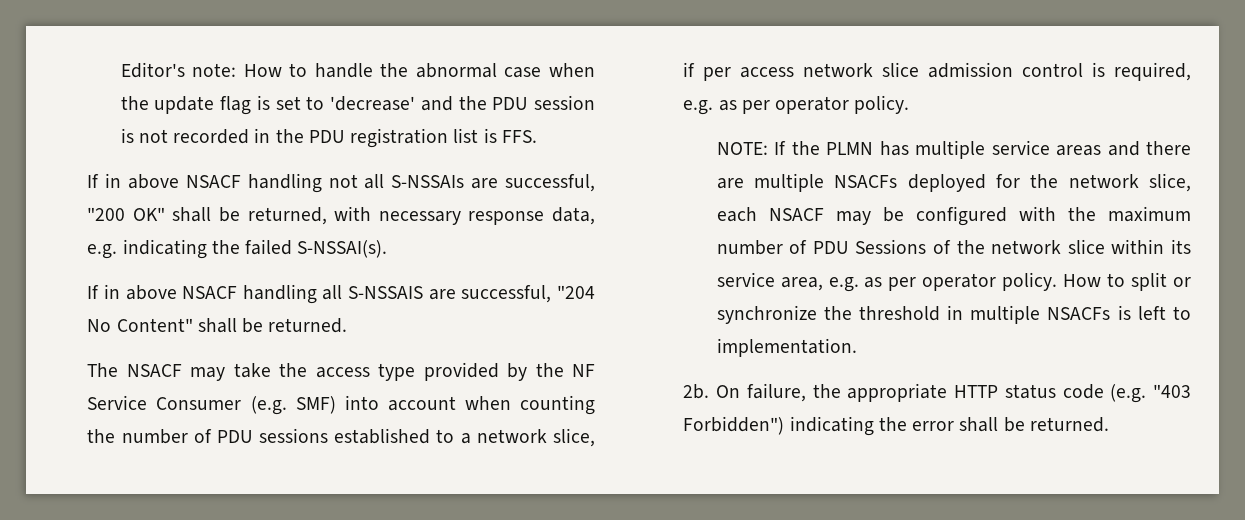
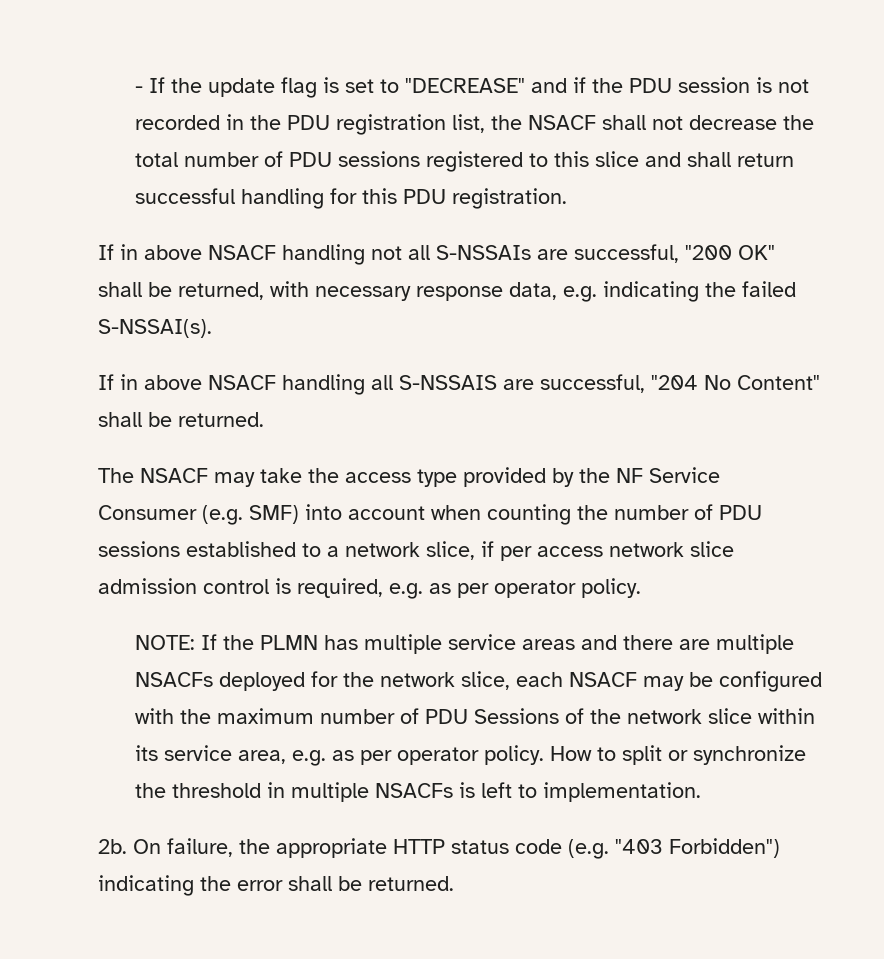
- Editor's note: How to handle the abnormal case when the update flag is set to 'decrease' and the PDU session is not recorded in the PDU registration list is FFS.
+ - If the update flag is set to "DECREASE" and if the PDU session is not recorded in the PDU registration list, the NSACF shall not decrease the total number of PDU sessions registered to this slice and shall return successful handling for this PDU registration.

